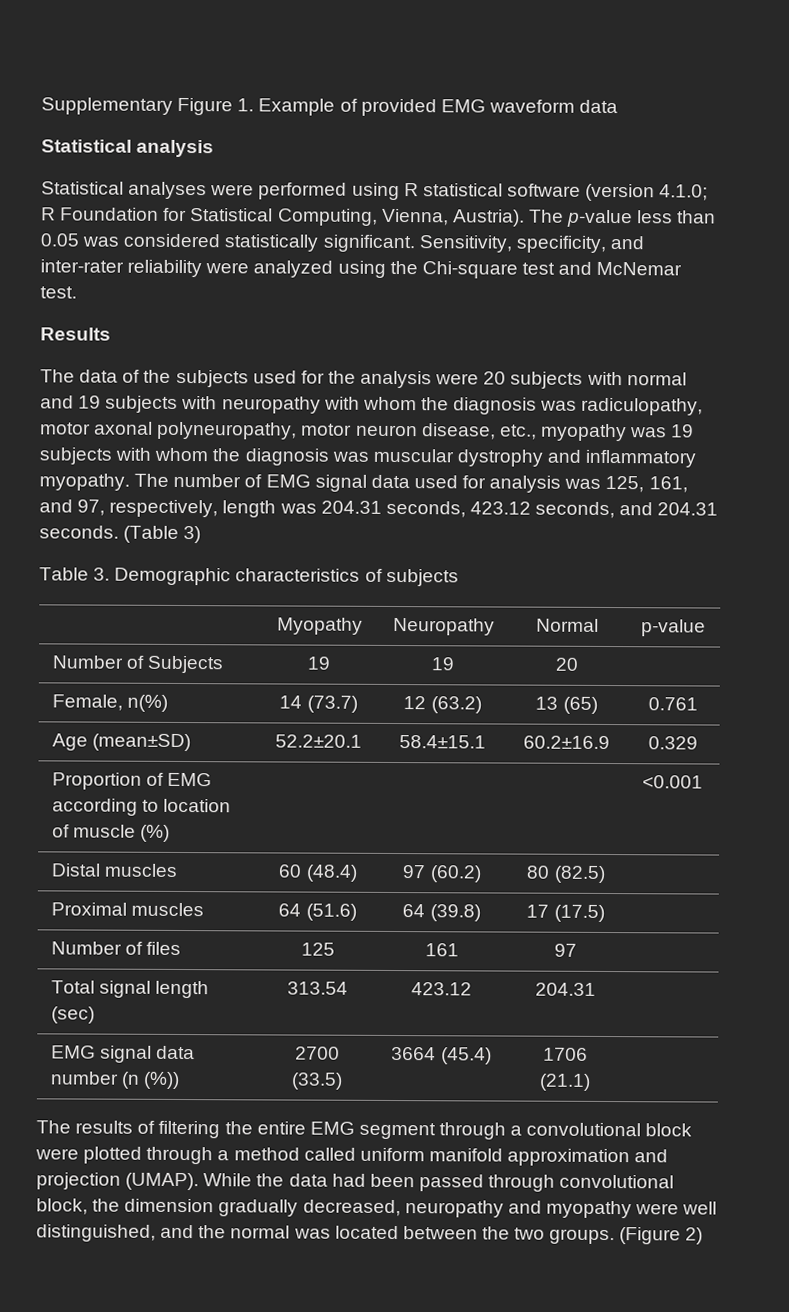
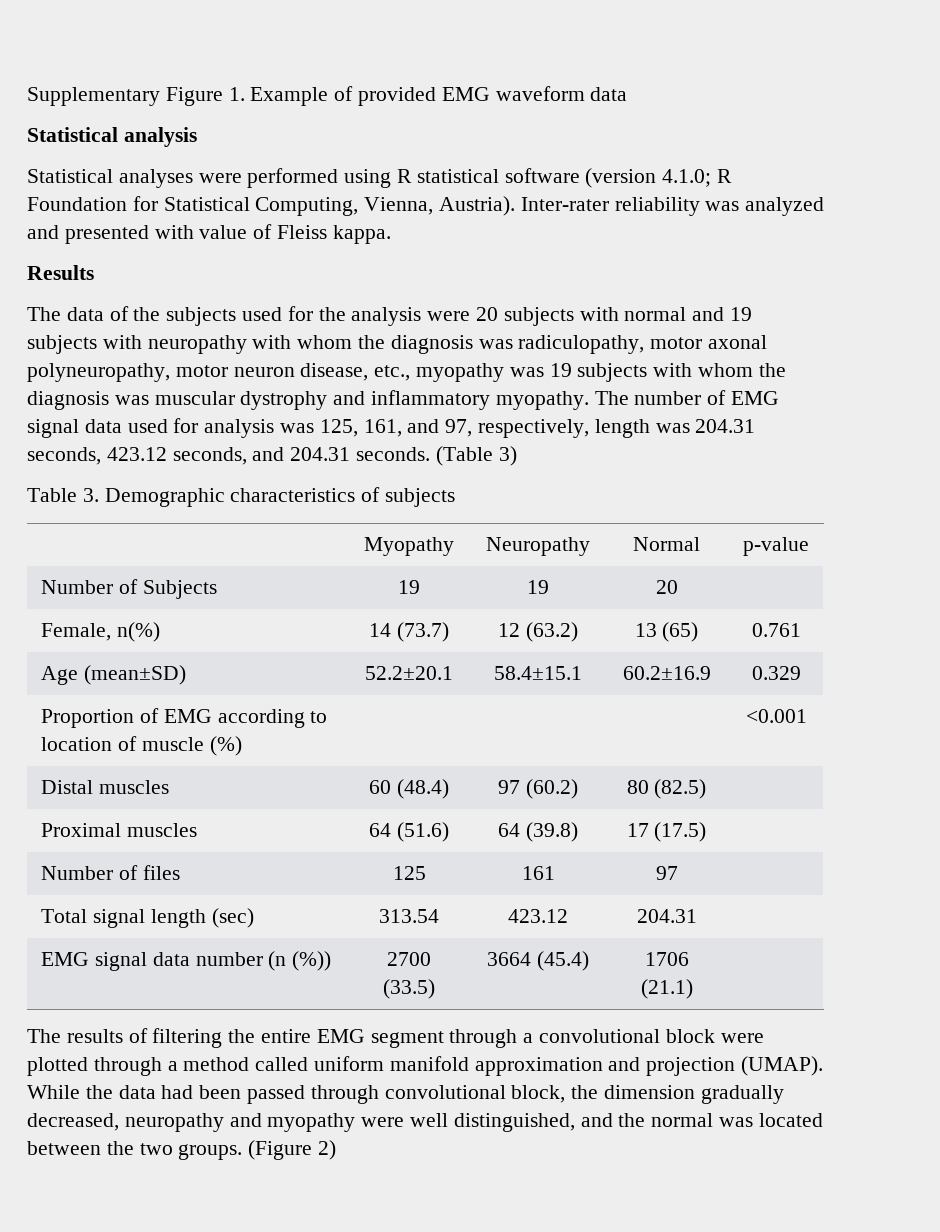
- The p-value less than 0.05 was considered statistically significant. Sensitivity, specificity, and inter-rater reliability were analyzed using the Chi-square test and McNemar test.
+ Inter-rater reliability was analyzed and presented with value of Fleiss kappa.

